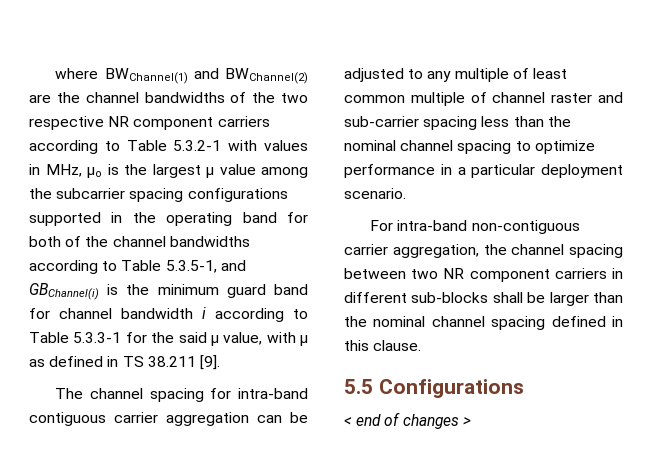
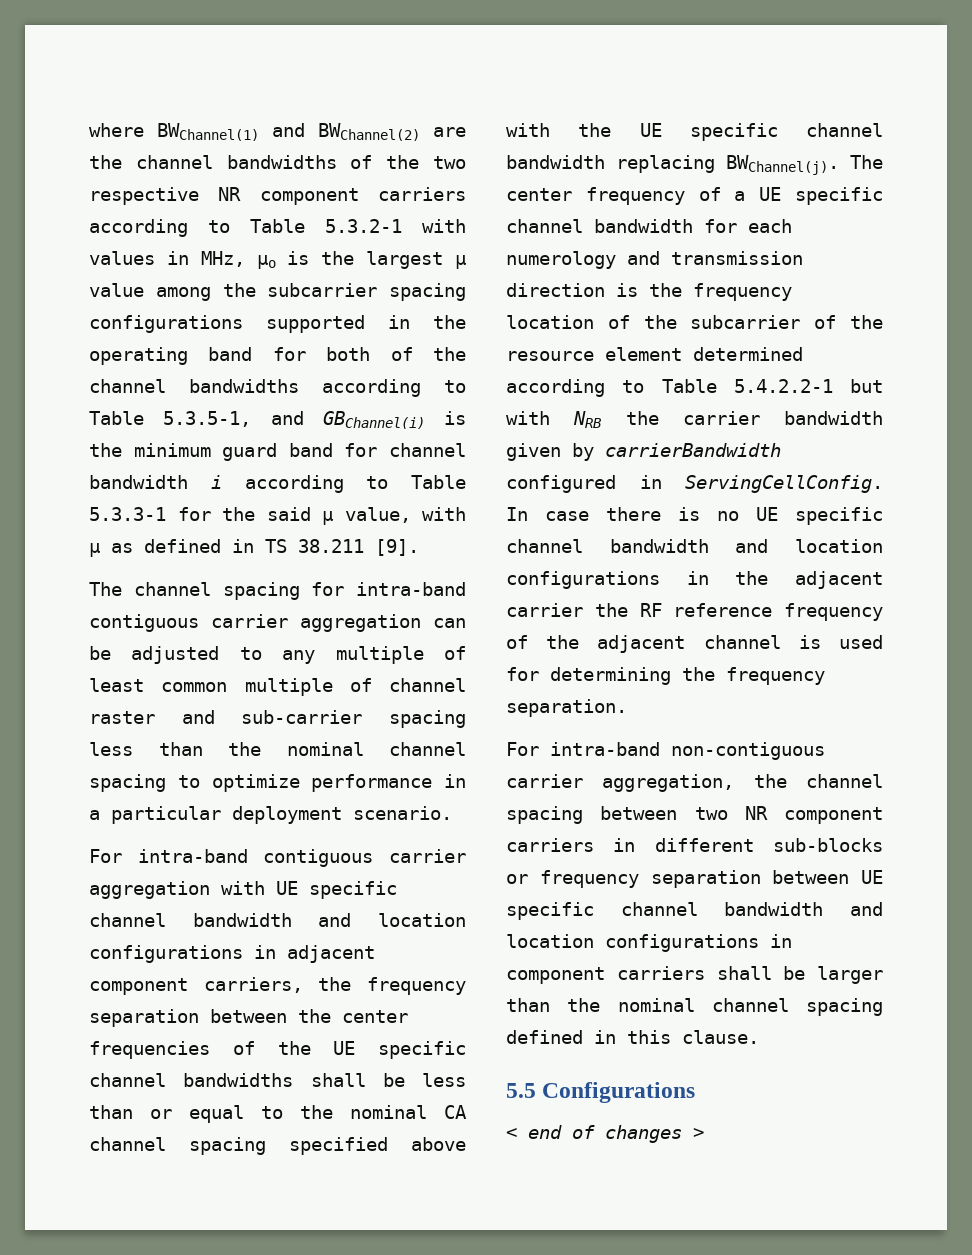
+ For intra-band contiguous carrier aggregation with UE specific channel bandwidth and location configurations in adjacent component carriers, the frequency separation between the center frequencies of the UE specific channel bandwidths shall be less than or equal to the nominal CA channel spacing specified above with the UE specific channel bandwidth replacing BWChannel(j). The center frequency of a UE specific channel bandwidth for each numerology and transmission direction is the frequency location of the subcarrier of the resource element determined according to Table 5.4.2.2-1 but with NRB the carrier bandwidth given by carrierBandwidth configured in ServingCellConfig. In case there is no UE specific channel bandwidth and location configurations in the adjacent carrier the RF reference frequency of the adjacent channel is used for determining the frequency separation.
- For intra-band non-contiguous carrier aggregation, the channel spacing between two NR component carriers in different sub-blocks shall be larger than the nominal channel spacing defined in this clause.
+ For intra-band non-contiguous carrier aggregation, the channel spacing between two NR component carriers in different sub-blocks or frequency separation between UE specific channel bandwidth and location configurations in component carriers shall be larger than the nominal channel spacing defined in this clause.

